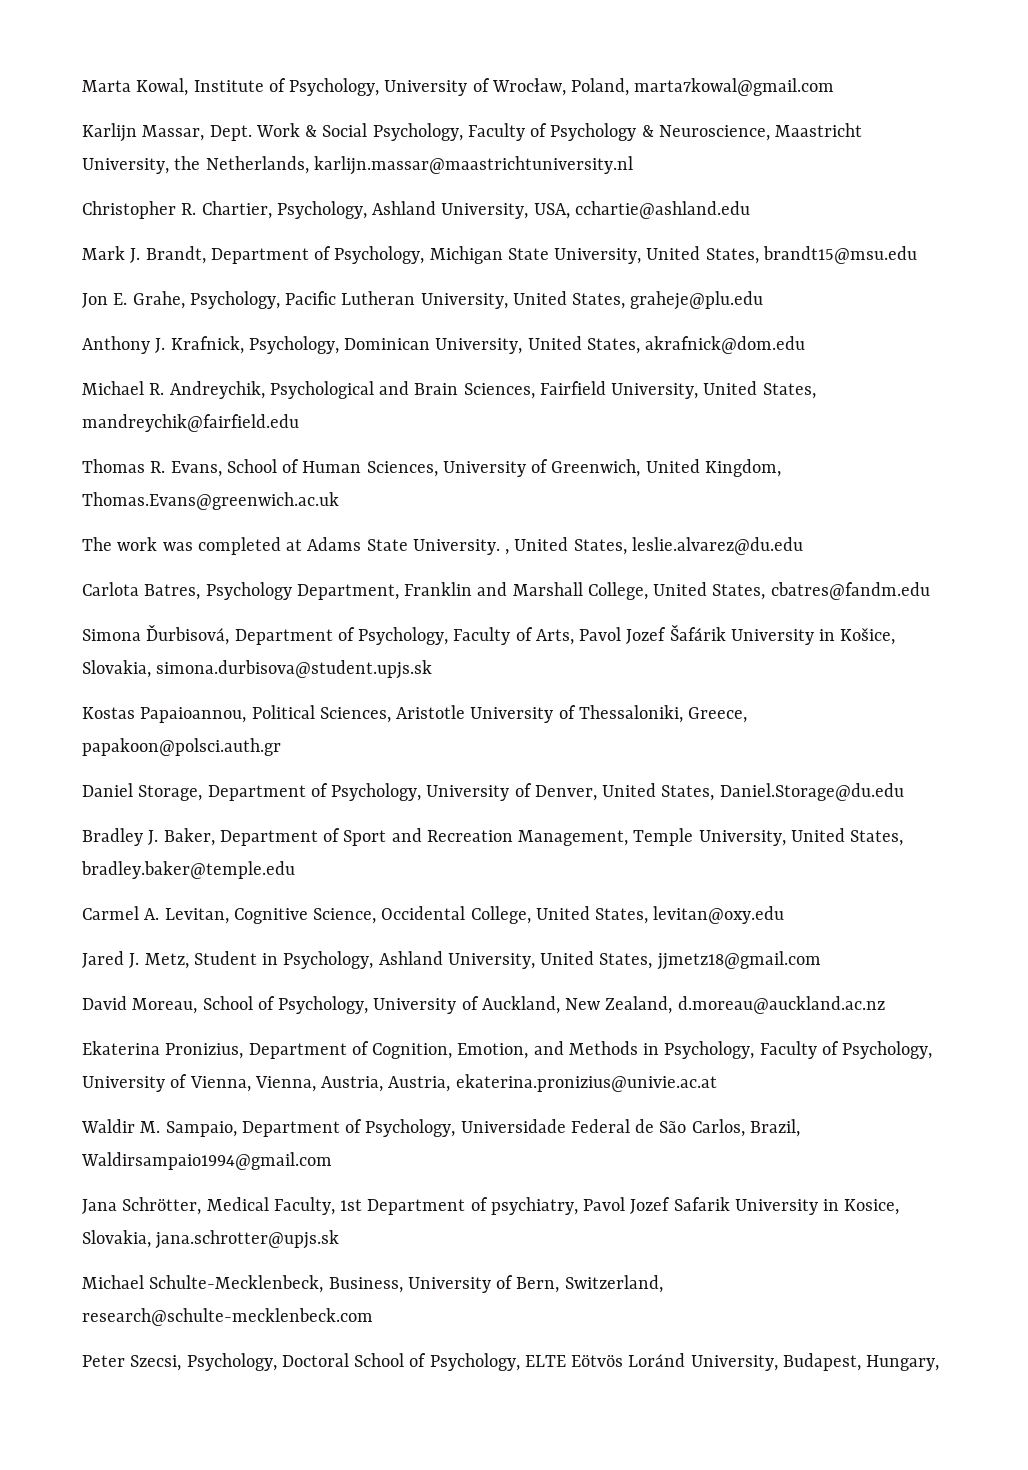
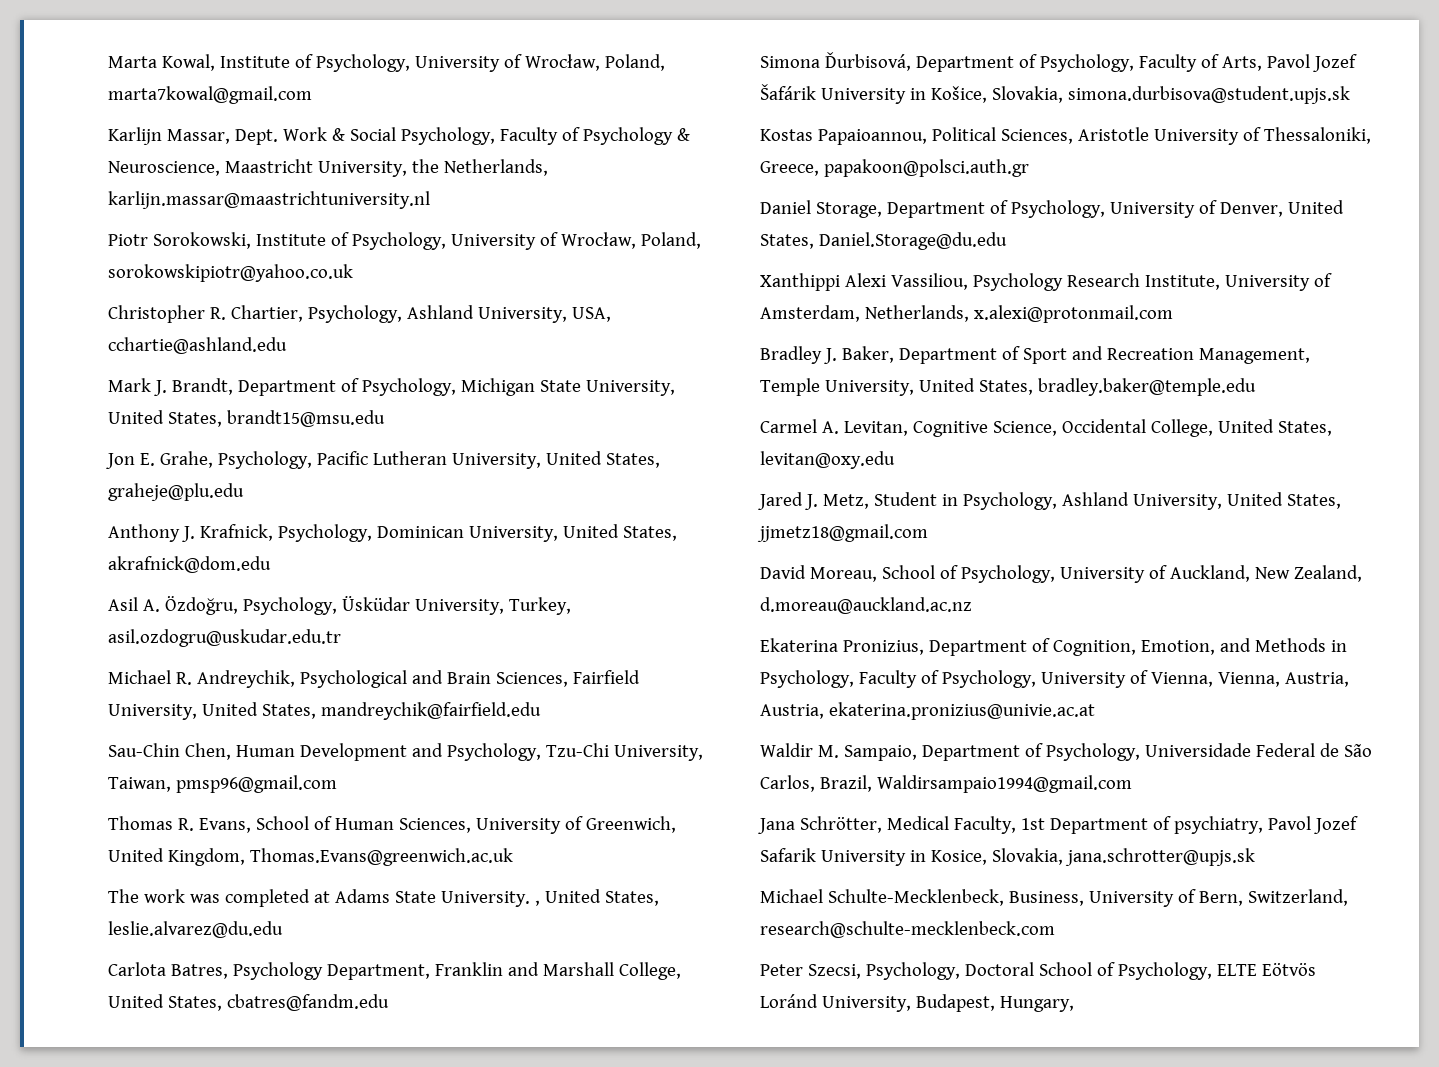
+ Piotr Sorokowski, Institute of Psychology, University of Wrocław, Poland, sorokowskipiotr@yahoo.co.uk
+ Asil A. Özdoğru, Psychology, Üsküdar University, Turkey, asil.ozdogru@uskudar.edu.tr
+ Sau-Chin Chen, Human Development and Psychology, Tzu-Chi University, Taiwan, pmsp96@gmail.com
+ Xanthippi Alexi Vassiliou, Psychology Research Institute, University of Amsterdam, Netherlands, x.alexi@protonmail.com

